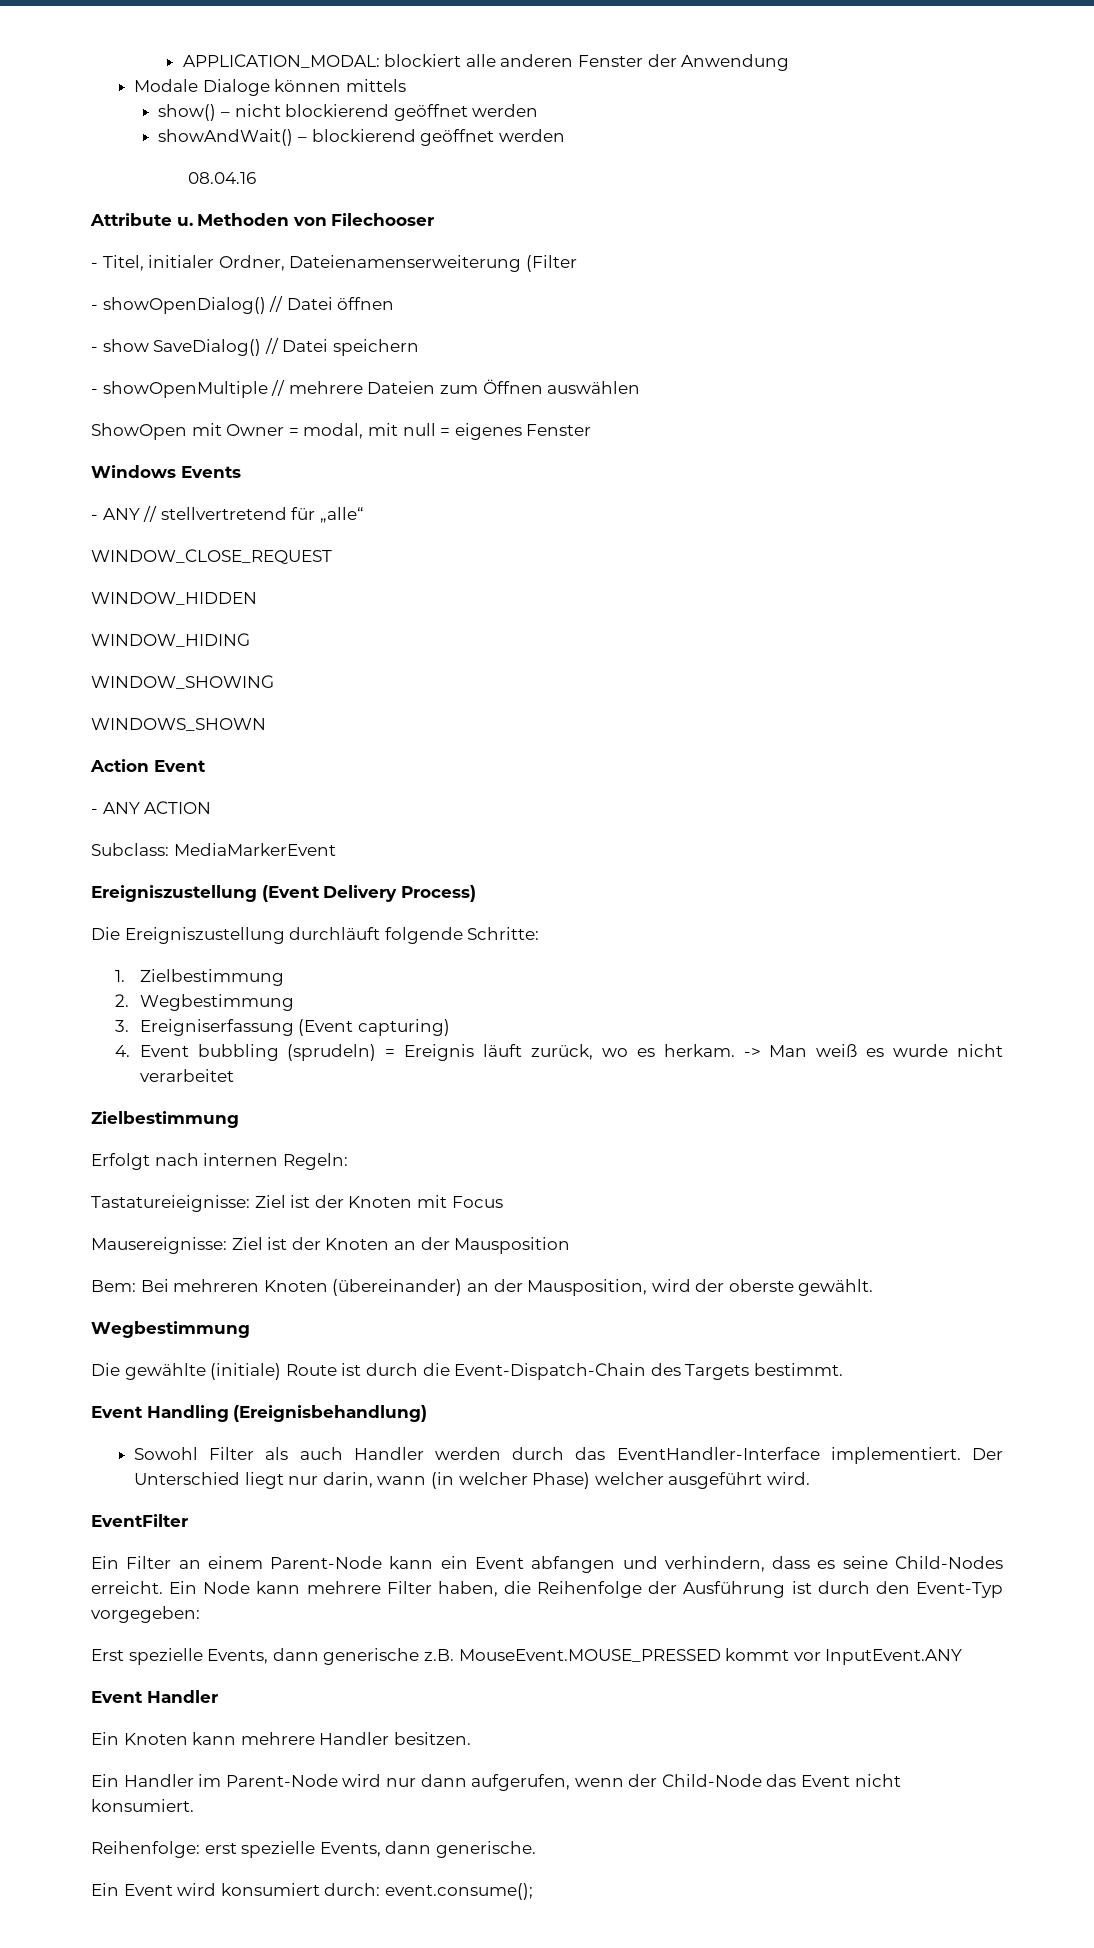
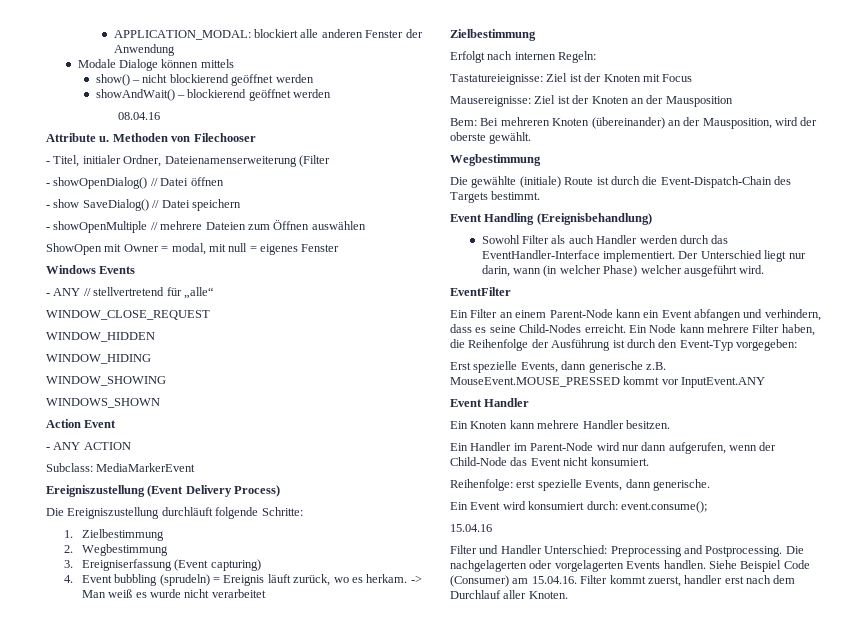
+ 15.04.16
+ Filter und Handler Unterschied: Preprocessing and Postprocessing. Die nachgelagerten oder vorgelagerten Events handlen. Siehe Beispiel Code (Consumer) am 15.04.16. Filter kommt zuerst, handler erst nach dem Durchlauf aller Knoten.

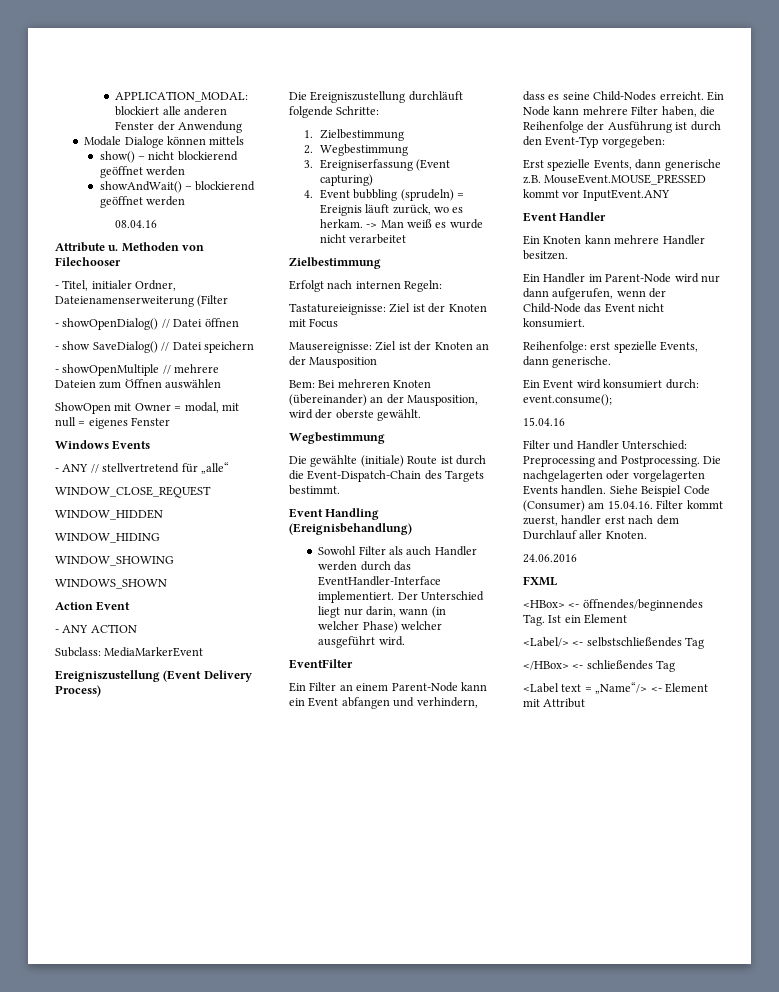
+ 24.06.2016
+ FXML
+ <HBox> <- öffnendes/beginnendes Tag. Ist ein Element
+ <Label/> <- selbstschließendes Tag
+ </HBox> <- schließendes Tag
+ <Label text = „Name“/> <- Element mit Attribut

